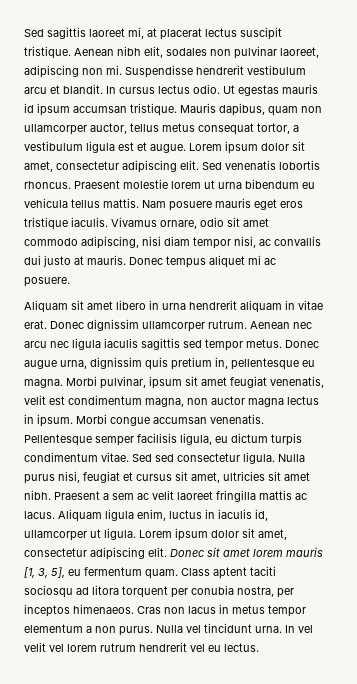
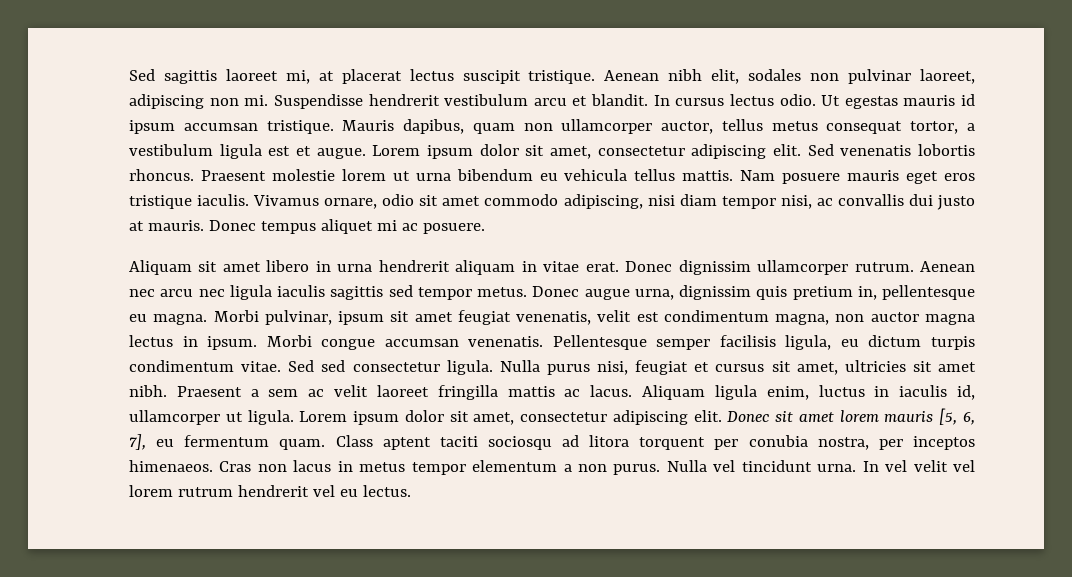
- Donec sit amet lorem mauris [1, 3, 5], eu fermentum quam.
+ Donec sit amet lorem mauris [5, 6, 7], eu fermentum quam.

